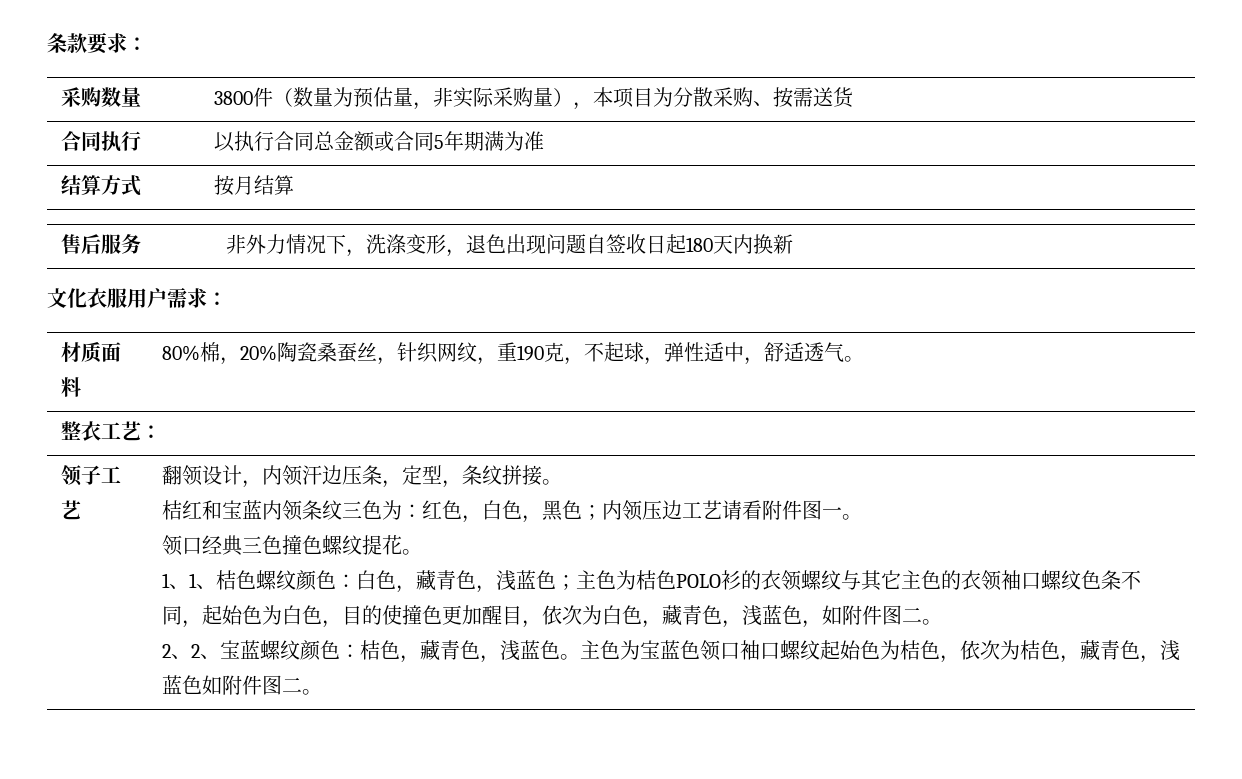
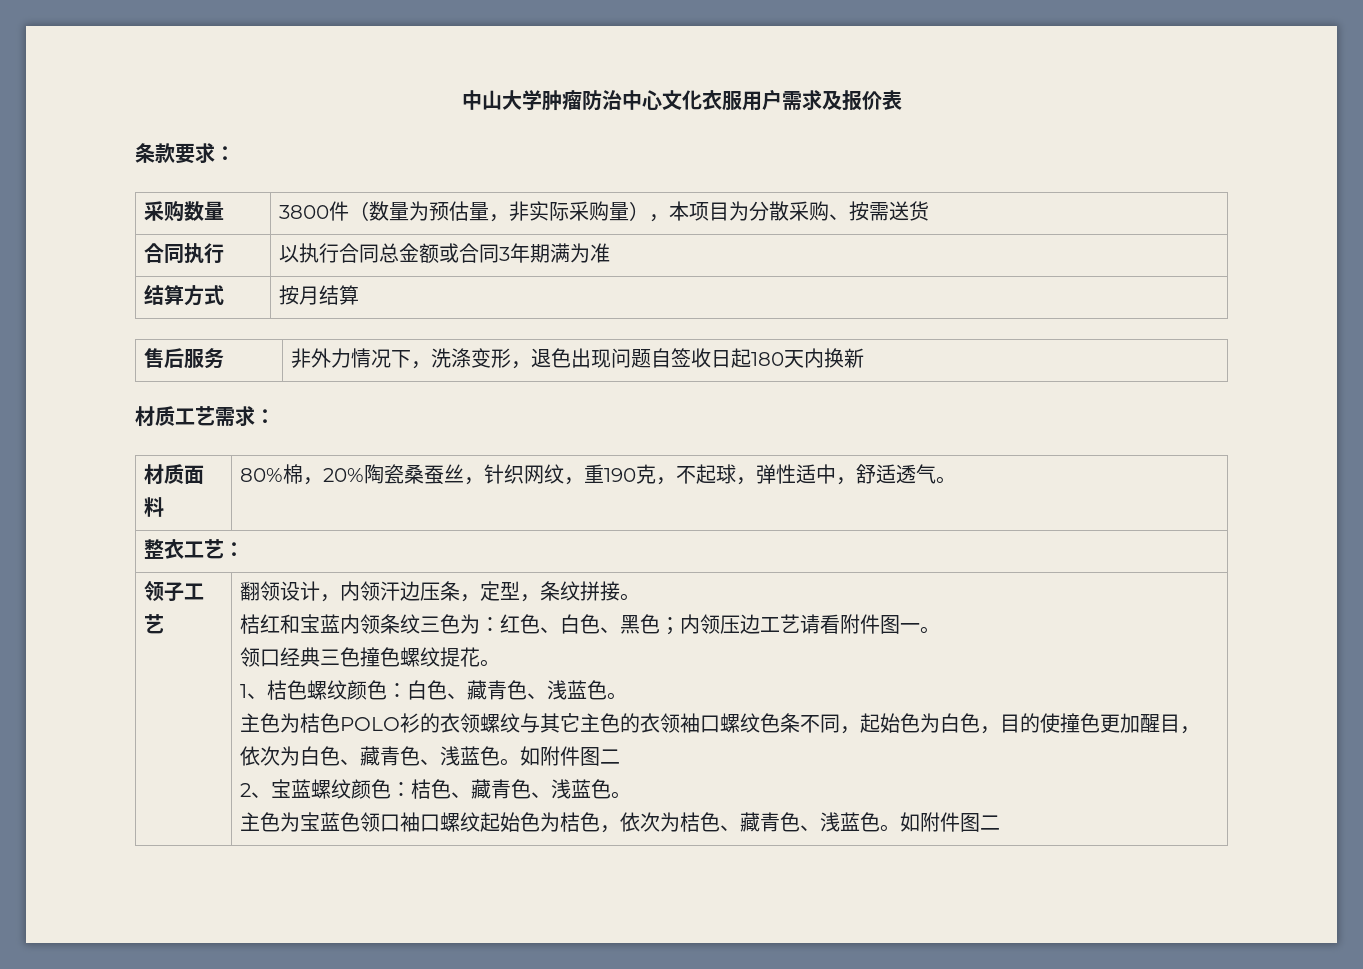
+ 中山大学肿瘤防治中心文化衣服用户需求及报价表
- 合同执行 | 以执行合同总金额或合同5年期满为准
+ 合同执行 | 以执行合同总金额或合同3年期满为准
- 文化衣服用户需求：
+ 材质工艺需求：
- 桔红和宝蓝内领条纹三色为：红色，白色，黑色；内领压边工艺请看附件图一。
+ 桔红和宝蓝内领条纹三色为：红色、白色、黑色；内领压边工艺请看附件图一。
- 1、1、桔色螺纹颜色：白色，藏青色，浅蓝色；主色为桔色POLO衫的衣领螺纹与其它主色的衣领袖口螺纹色条不同，起始色为白色，目的使撞色更加醒目，依次为白色，藏青色，浅蓝色，如附件图二。
- 2、2、宝蓝螺纹颜色：桔色，藏青色，浅蓝色。主色为宝蓝色领口袖口螺纹起始色为桔色，依次为桔色，藏青色，浅蓝色如附件图二。
+ 1、桔色螺纹颜色：白色、藏青色、浅蓝色。
+ 主色为桔色POLO衫的衣领螺纹与其它主色的衣领袖口螺纹色条不同，起始色为白色，目的使撞色更加醒目，依次为白色、藏青色、浅蓝色。如附件图二
+ 2、宝蓝螺纹颜色：桔色、藏青色、浅蓝色。
+ 主色为宝蓝色领口袖口螺纹起始色为桔色，依次为桔色、藏青色、浅蓝色。如附件图二

